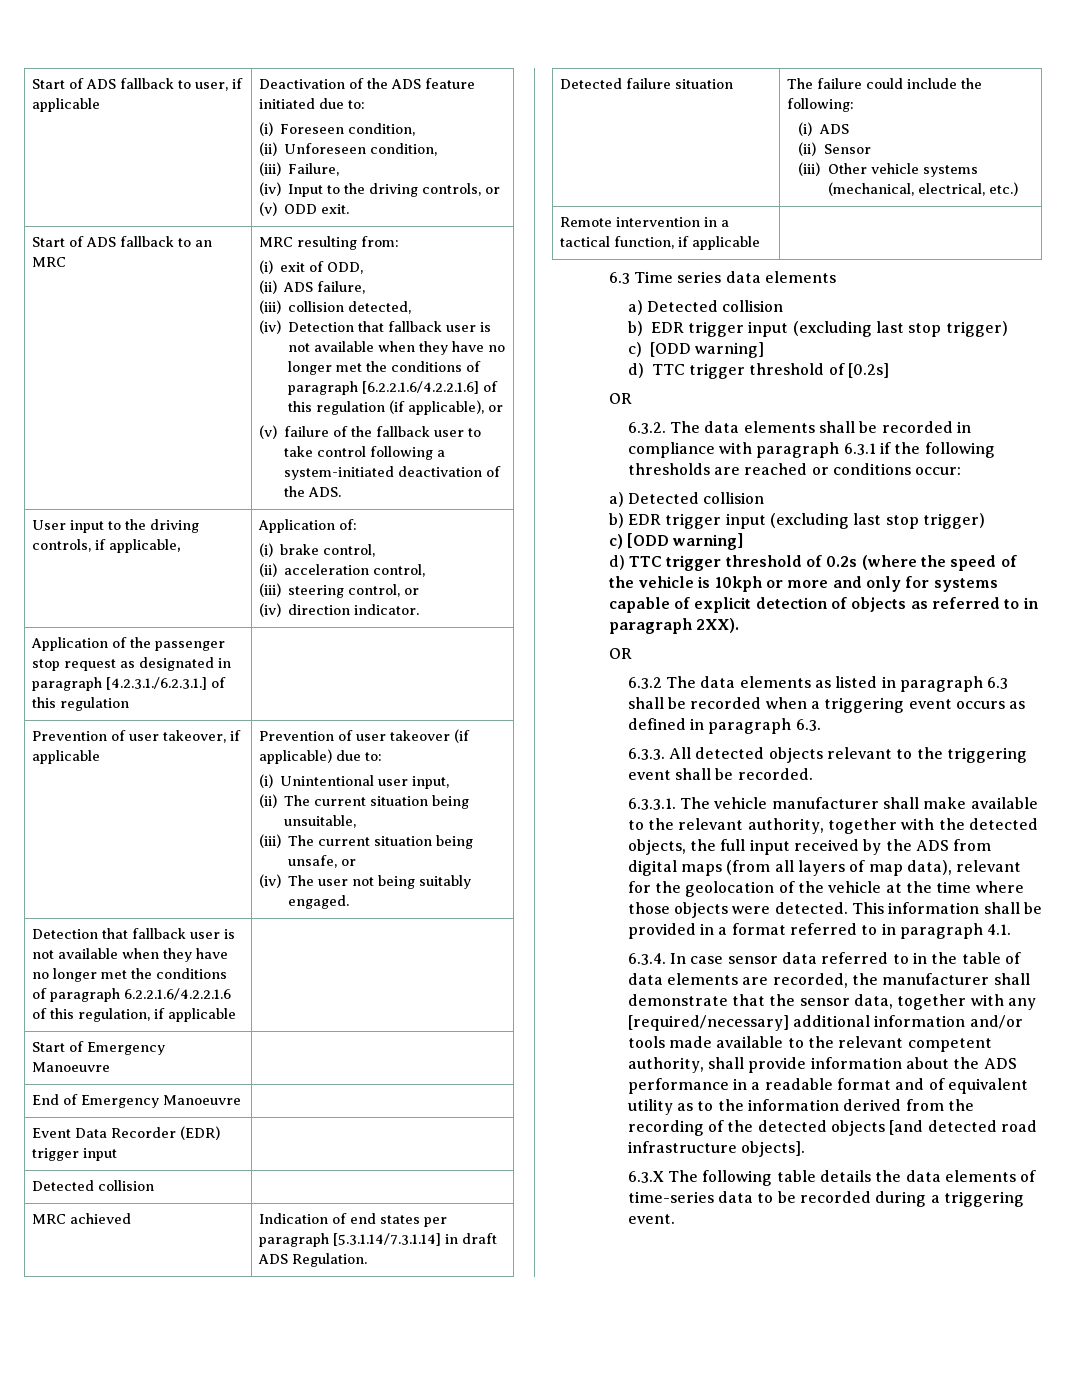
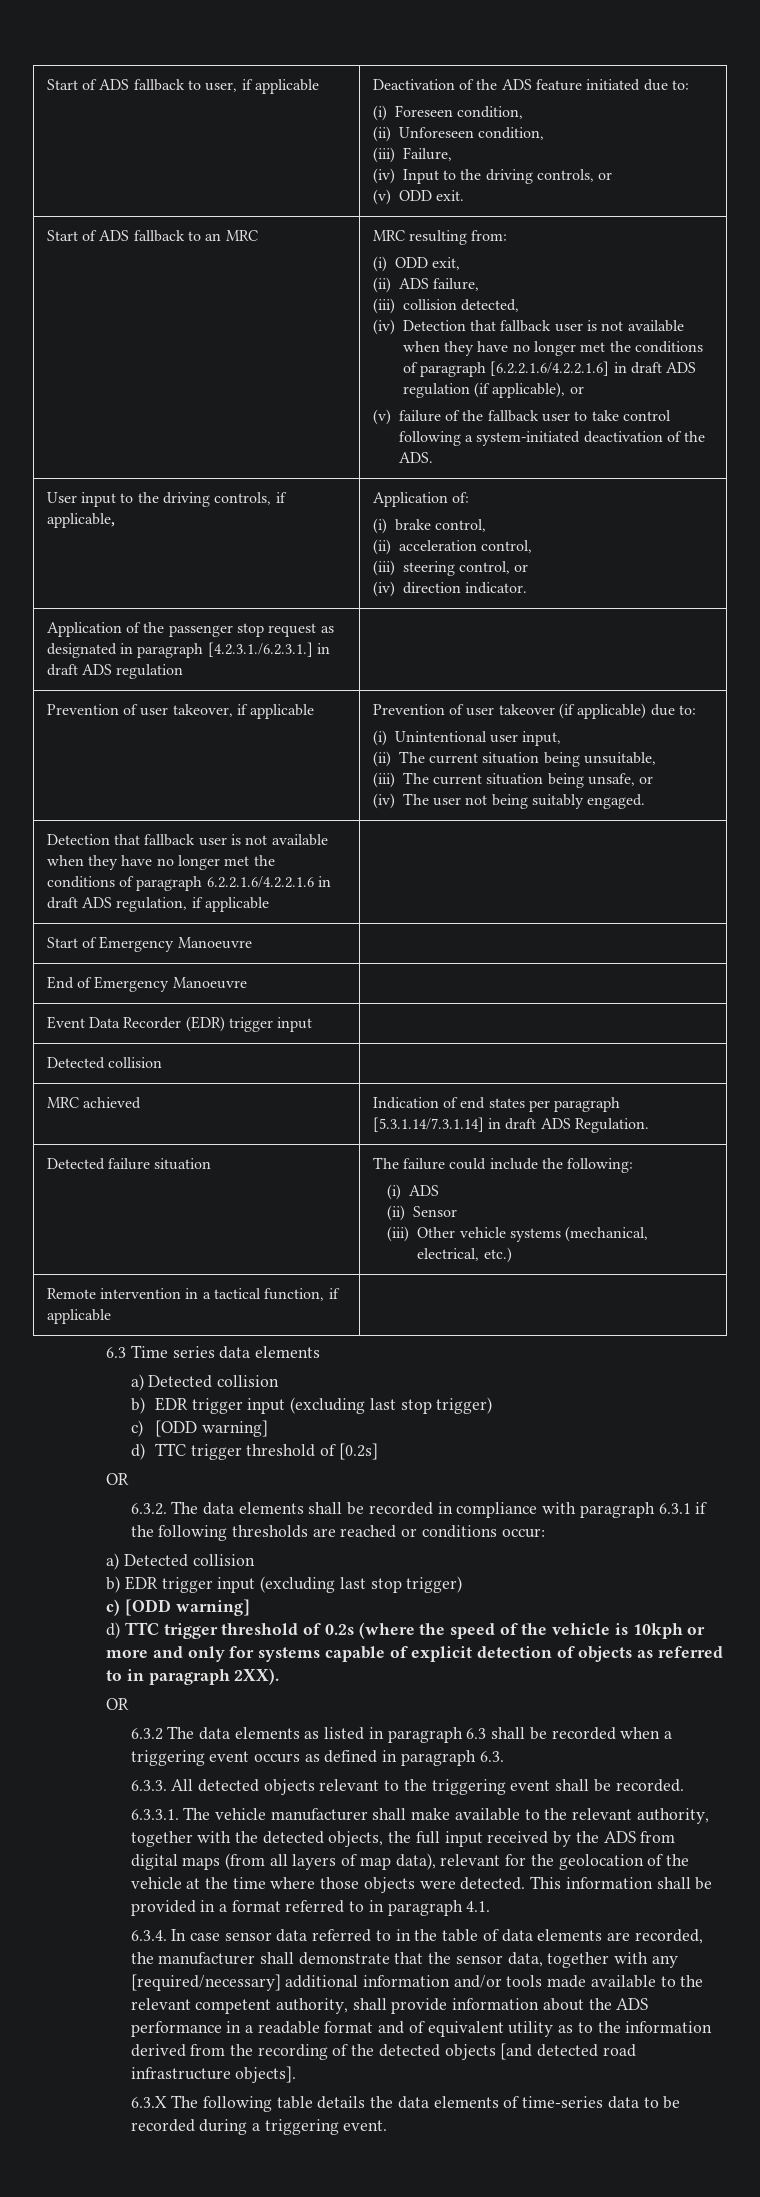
- (i) exit of ODD,
+ (i) ODD exit,
- (iv) Detection that fallback user is not available when they have no longer met the conditions of paragraph [6.2.2.1.6/4.2.2.1.6] of this regulation (if applicable), or
+ (iv) Detection that fallback user is not available when they have no longer met the conditions of paragraph [6.2.2.1.6/4.2.2.1.6] in draft ADS regulation (if applicable), or
- Application of the passenger stop request as designated in paragraph [4.2.3.1./6.2.3.1.] of this regulation |
+ Application of the passenger stop request as designated in paragraph [4.2.3.1./6.2.3.1.] in draft ADS regulation |
- Detection that fallback user is not available when they have no longer met the conditions of paragraph 6.2.2.1.6/4.2.2.1.6 of this regulation, if applicable |
+ Detection that fallback user is not available when they have no longer met the conditions of paragraph 6.2.2.1.6/4.2.2.1.6 in draft ADS regulation, if applicable |

